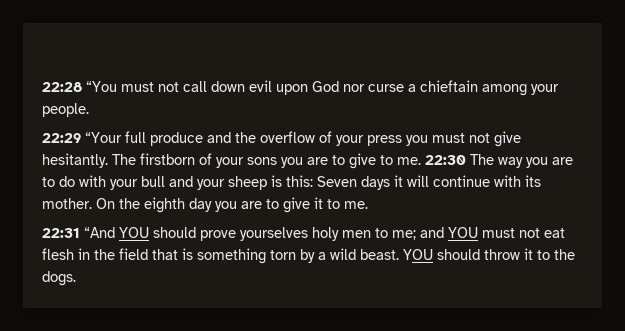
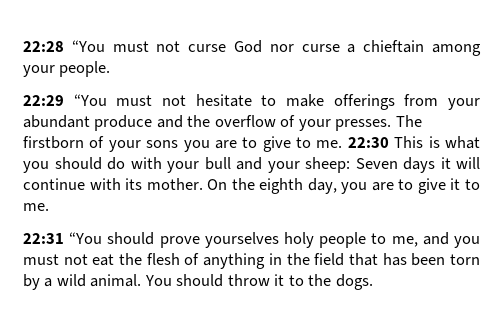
- 22:28 “You must not call down evil upon God nor curse a chieftain among your people.
+ 22:28 “You must not curse God nor curse a chieftain among your people.
- 22:29 “Your full produce and the overflow of your press you must not give hesitantly.
+ 22:29 “You must not hesitate to make offerings from your abundant produce and the overflow of your presses.
- 22:30 The way you are to do with your bull and your sheep is this: Seven days it will continue with its mother.
+ 22:30 This is what you should do with your bull and your sheep: Seven days it will continue with its mother.
- On the eighth day you are to give it to me.
+ On the eighth day, you are to give it to me.
- 22:31 “And YOU should prove yourselves holy men to me; and YOU must not eat flesh in the field that is something torn by a wild beast. YOU should throw it to the dogs.
+ 22:31 “You should prove yourselves holy people to me, and you must not eat the flesh of anything in the field that has been torn by a wild animal. You should throw it to the dogs.

